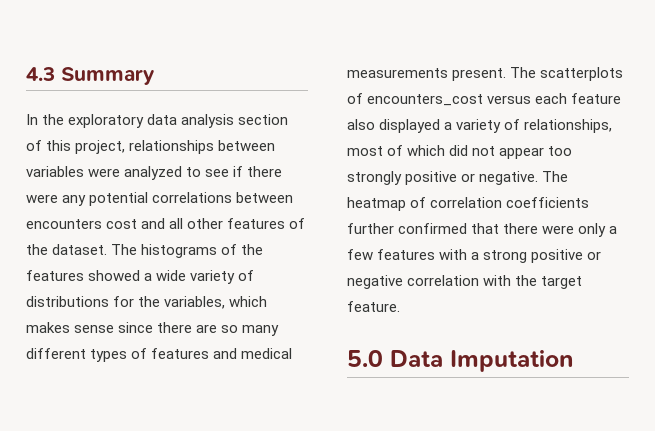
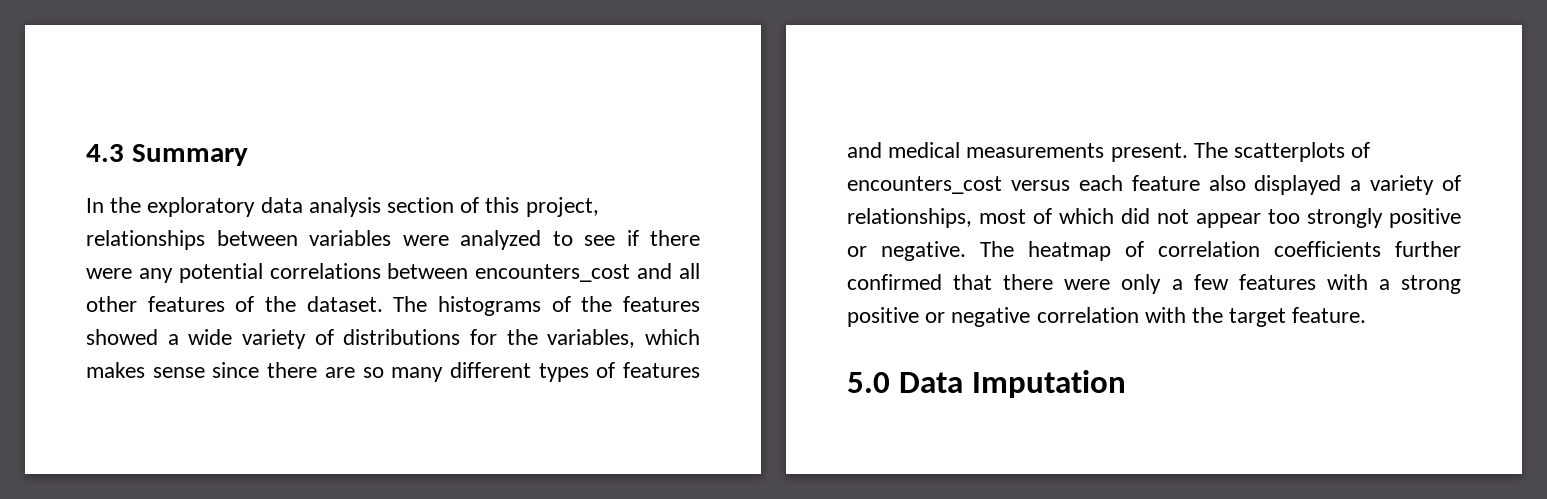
- In the exploratory data analysis section of this project, relationships between variables were analyzed to see if there were any potential correlations between encounters cost and all other features of the dataset.
+ In the exploratory data analysis section of this project, relationships between variables were analyzed to see if there were any potential correlations between encounters_cost and all other features of the dataset.

